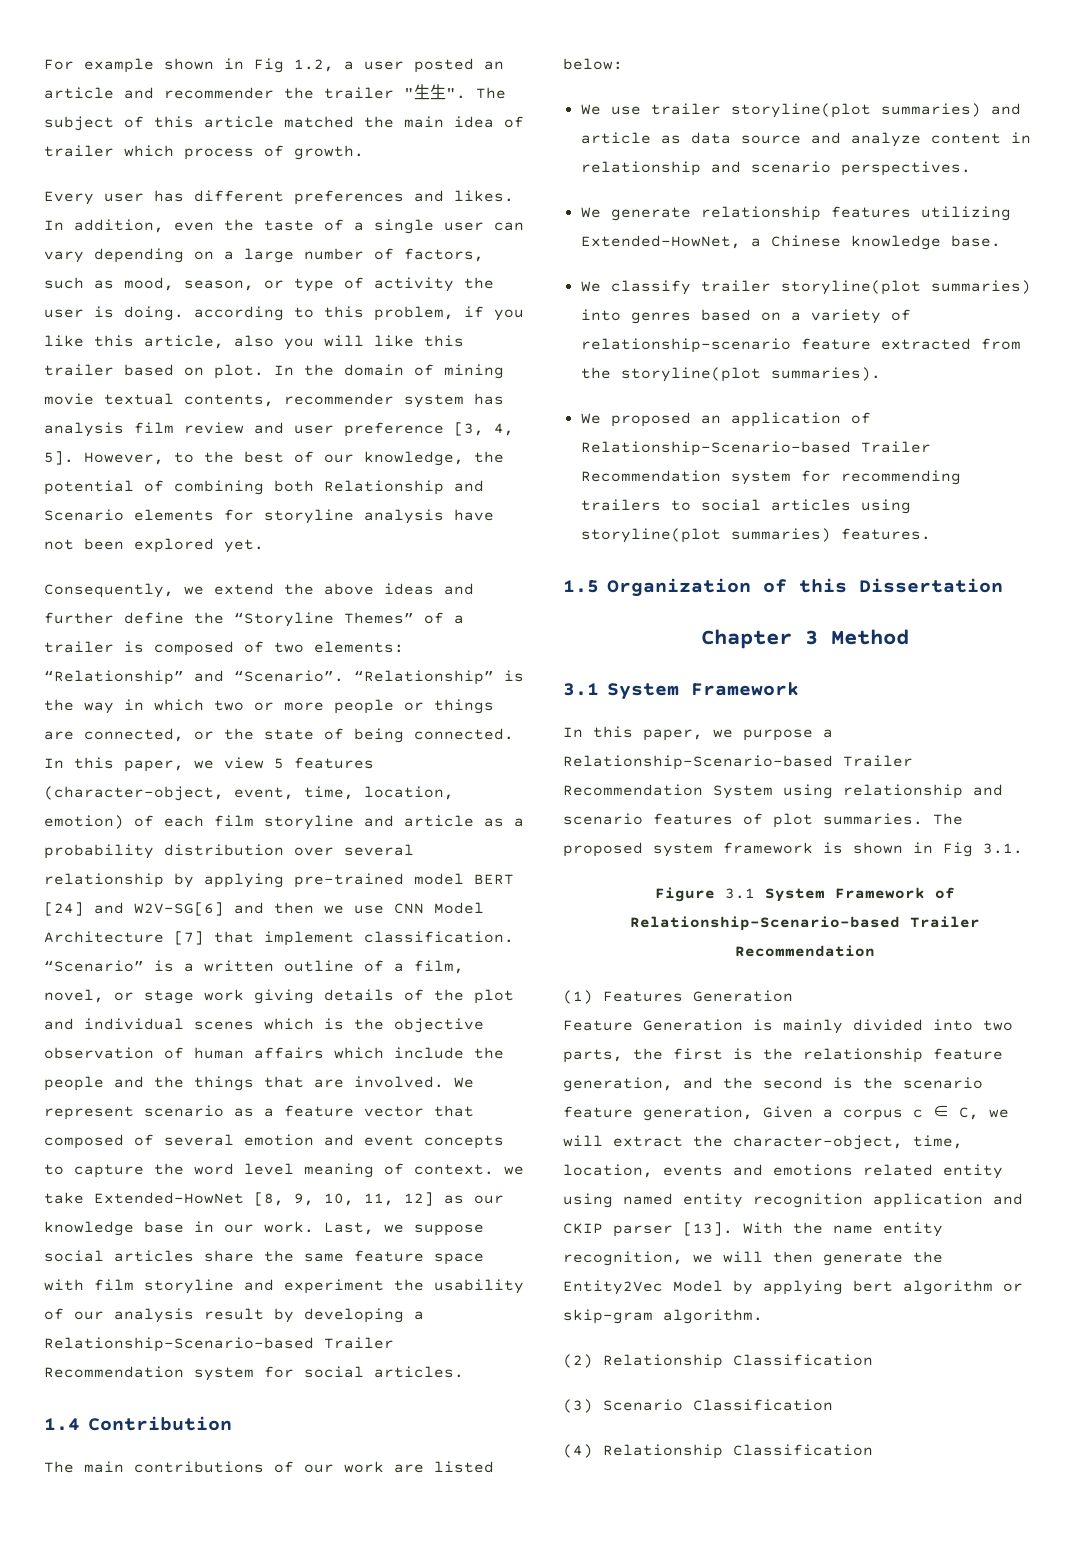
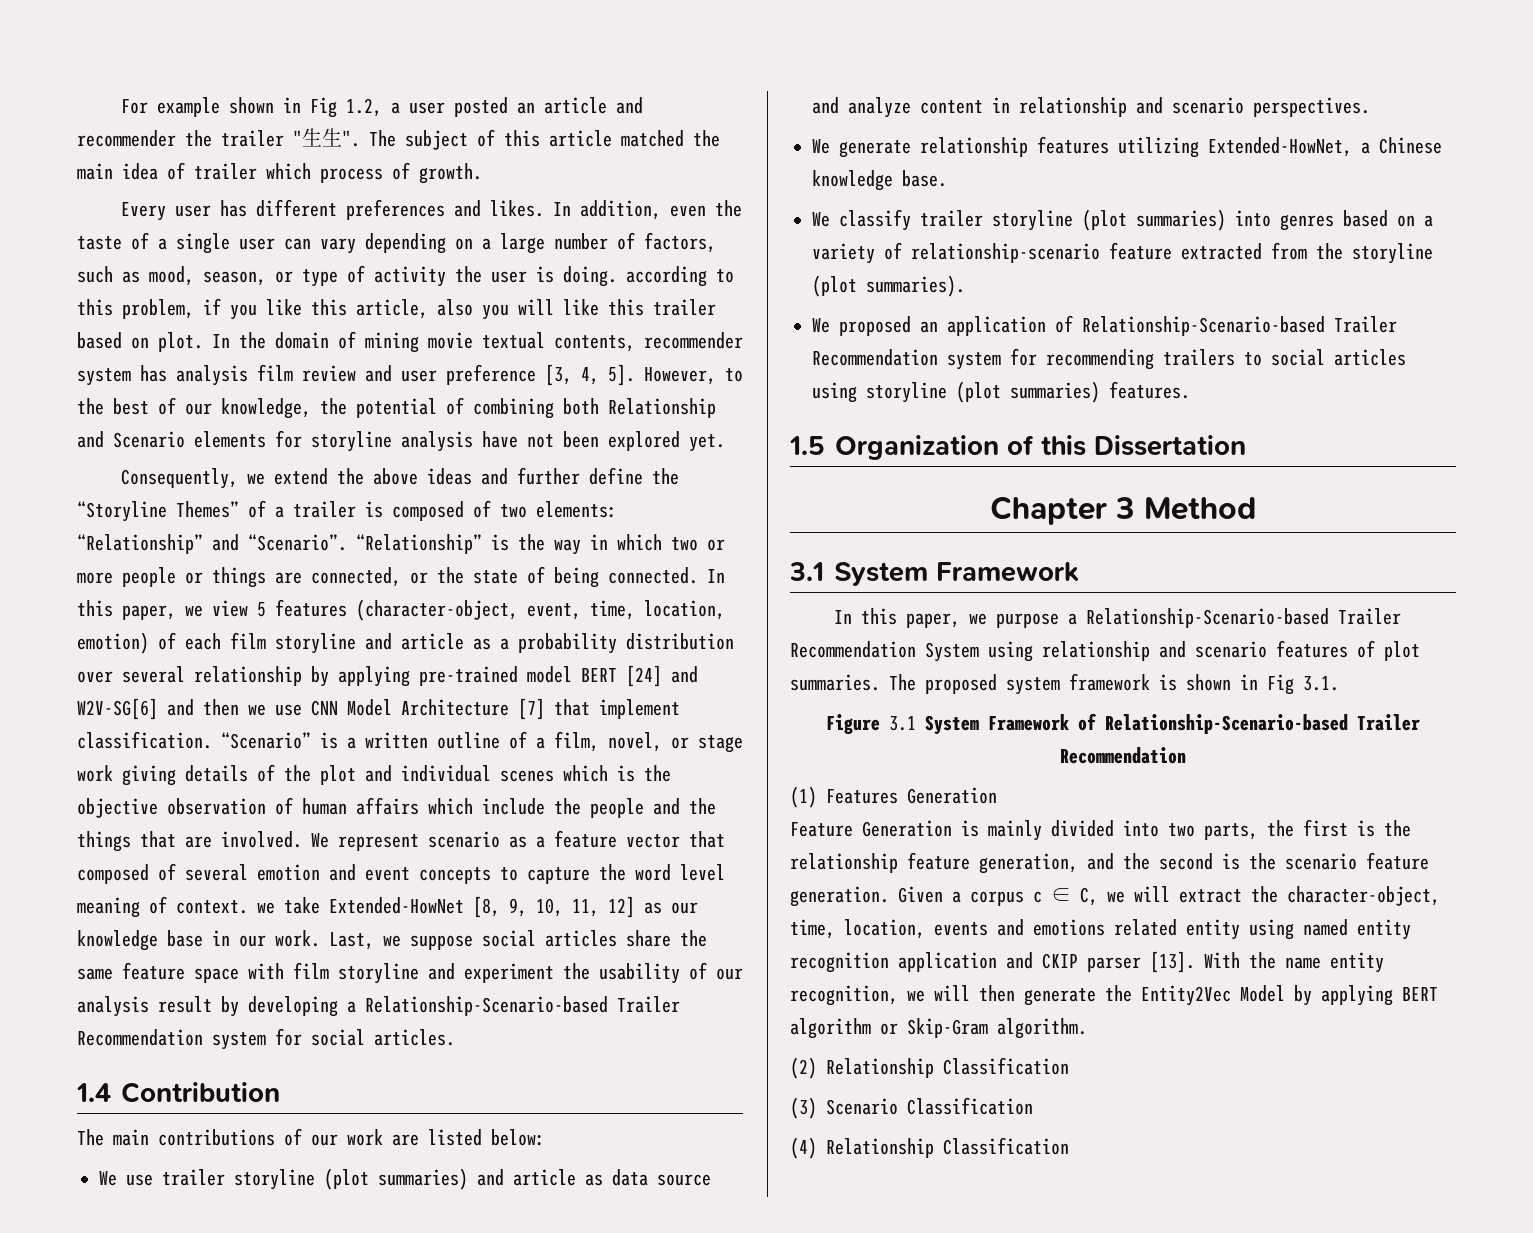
- We use trailer storyline(plot summaries) and article as data source and analyze content in relationship and scenario perspectives.
+ We use trailer storyline (plot summaries) and article as data source and analyze content in relationship and scenario perspectives.
- We classify trailer storyline(plot summaries) into genres based on a variety of relationship-scenario feature extracted from the storyline(plot summaries).
+ We classify trailer storyline (plot summaries) into genres based on a variety of relationship-scenario feature extracted from the storyline (plot summaries).
- We proposed an application of Relationship-Scenario-based Trailer Recommendation system for recommending trailers to social articles using storyline(plot summaries) features.
+ We proposed an application of Relationship-Scenario-based Trailer Recommendation system for recommending trailers to social articles using storyline (plot summaries) features.
- Feature Generation is mainly divided into two parts, the first is the relationship feature generation, and the second is the scenario feature generation, Given a corpus c ∈ C, we will extract the character-object, time, location, events and emotions related entity using named entity recognition application and CKIP parser [13].
+ Feature Generation is mainly divided into two parts, the first is the relationship feature generation, and the second is the scenario feature generation. Given a corpus c ∈ C, we will extract the character-object, time, location, events and emotions related entity using named entity recognition application and CKIP parser [13].
- With the name entity recognition, we will then generate the Entity2Vec Model by applying bert algorithm or skip-gram algorithm.
+ With the name entity recognition, we will then generate the Entity2Vec Model by applying BERT algorithm or Skip-Gram algorithm.

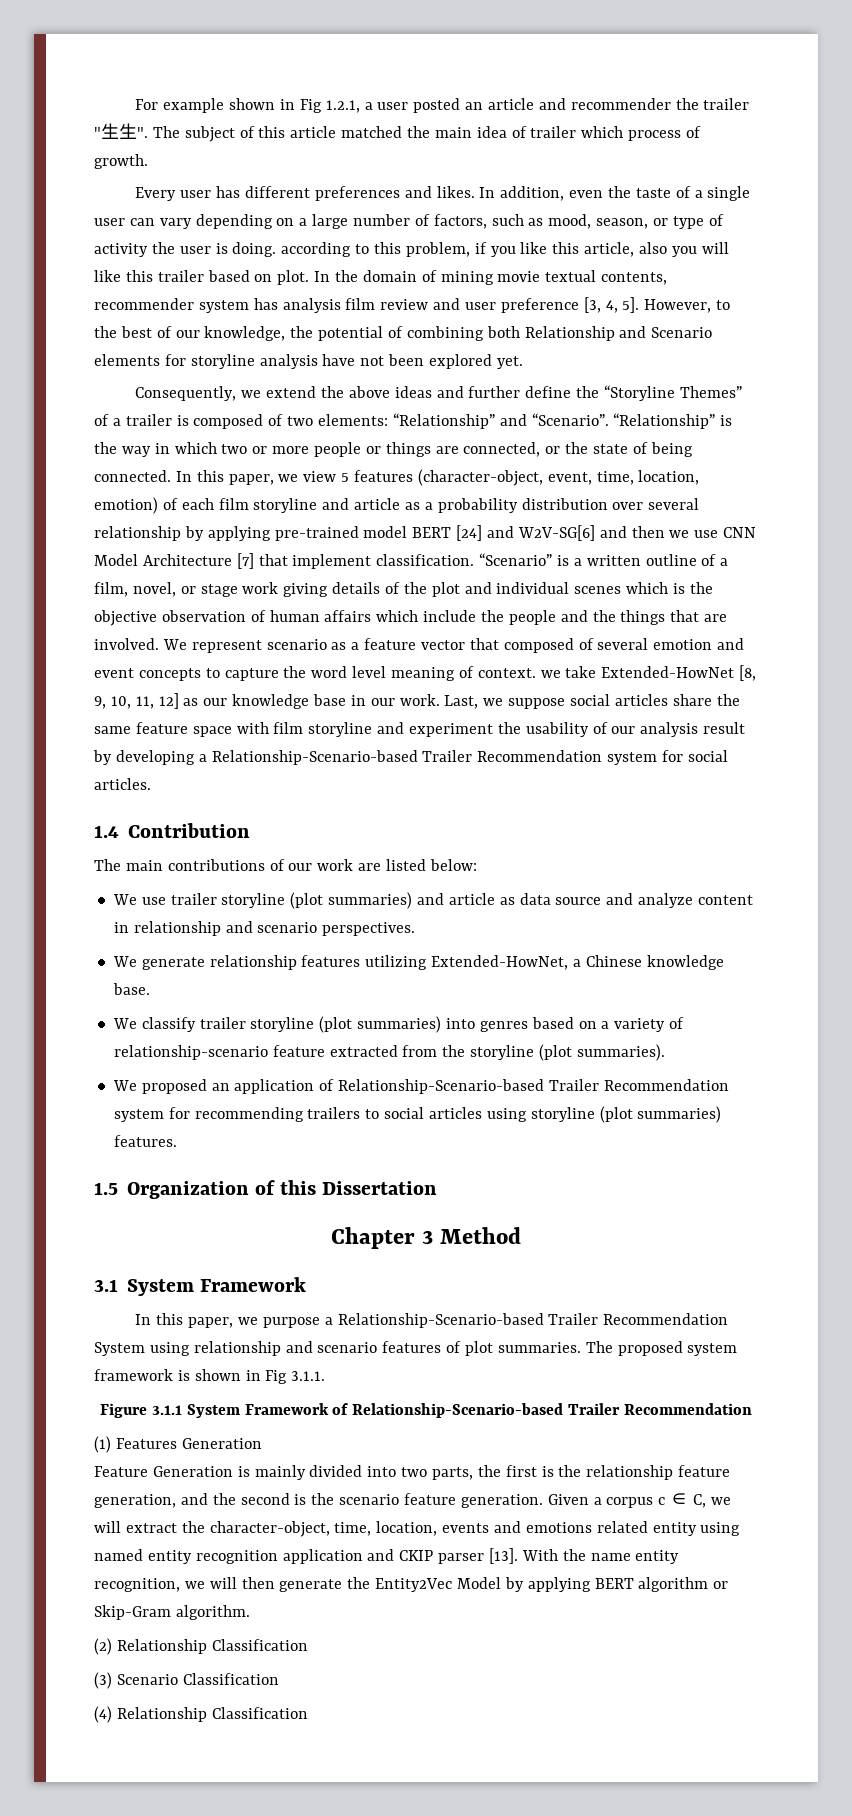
- For example shown in Fig 1.2, a user posted an article and recommender the trailer "生生".
+ For example shown in Fig 1.2.1, a user posted an article and recommender the trailer "生生".
- The proposed system framework is shown in Fig 3.1.
+ The proposed system framework is shown in Fig 3.1.1.
- Figure 3.1 System Framework of Relationship-Scenario-based Trailer Recommendation
+ Figure 3.1.1 System Framework of Relationship-Scenario-based Trailer Recommendation

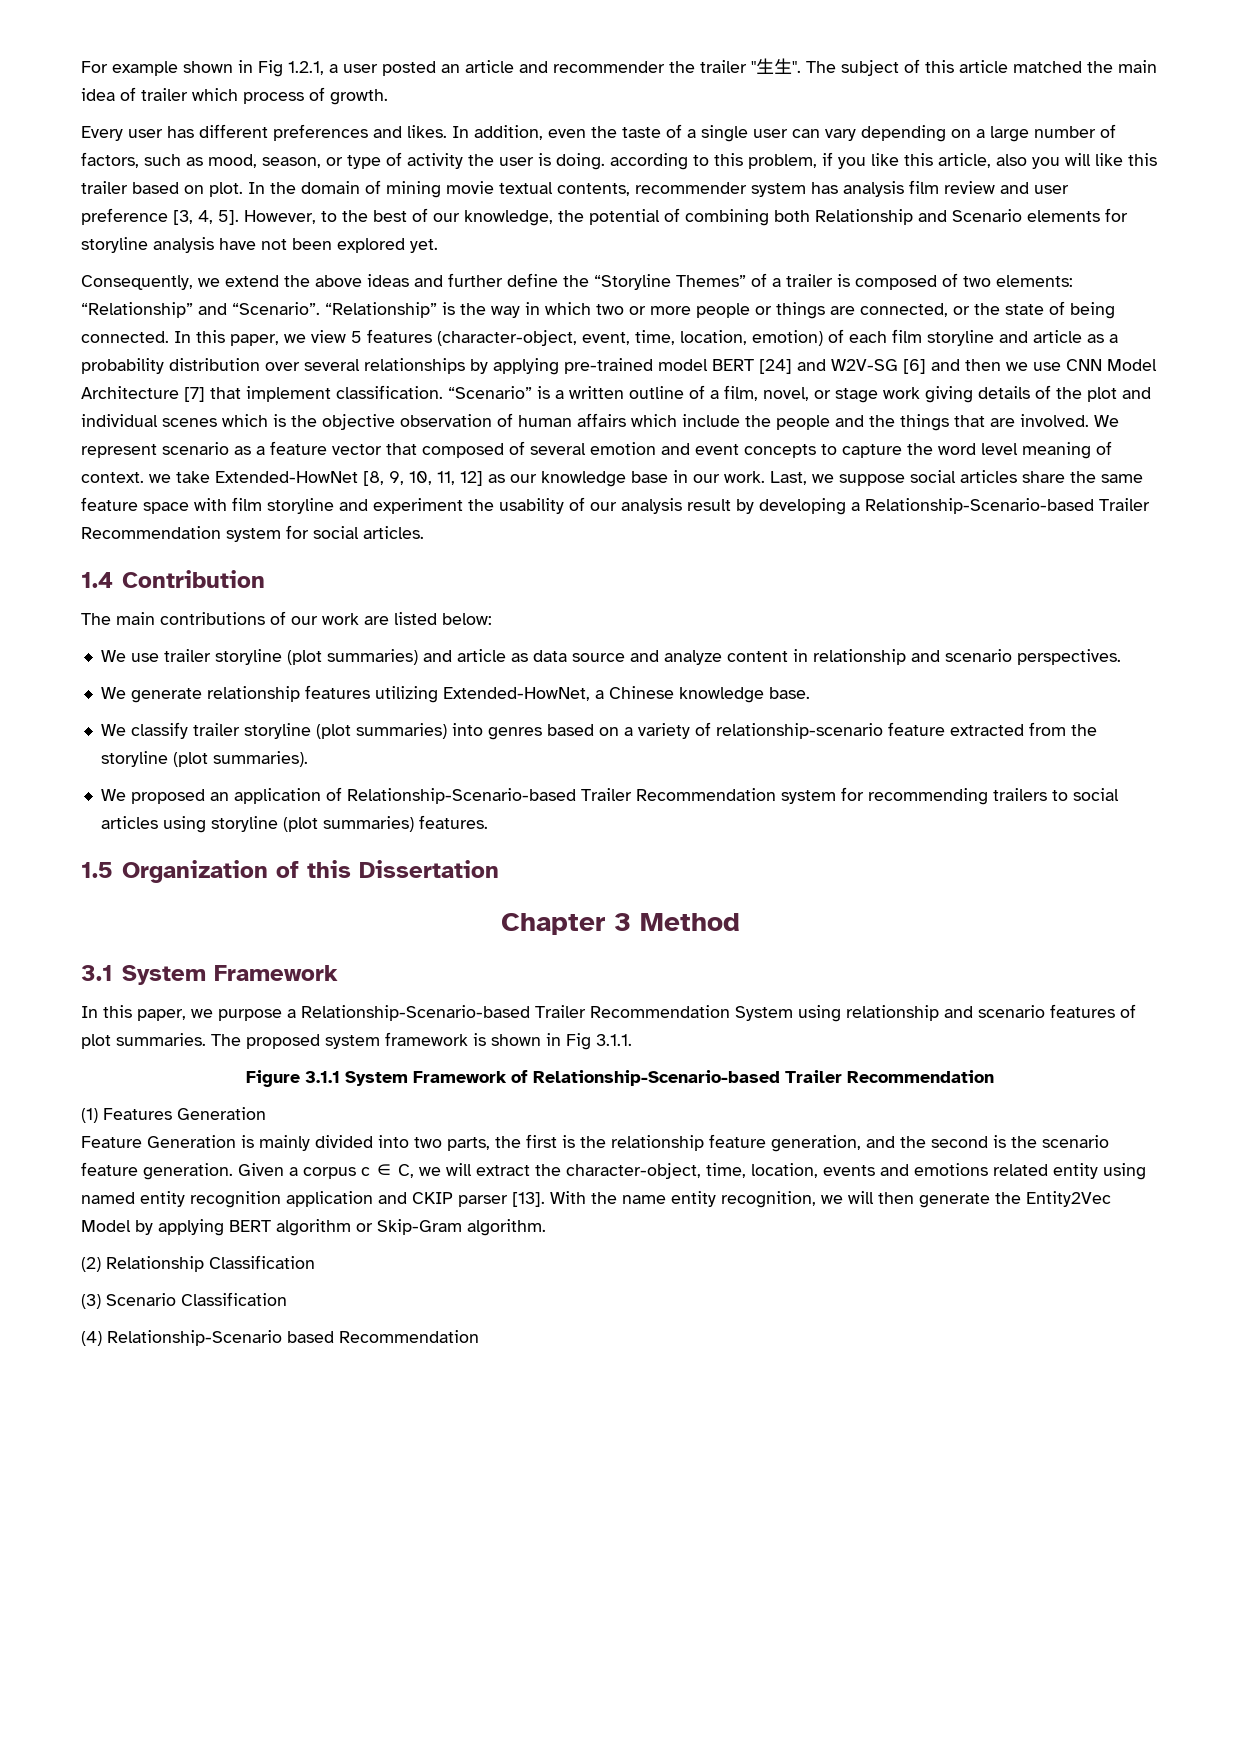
- In this paper, we view 5 features (character-object, event, time, location, emotion) of each film storyline and article as a probability distribution over several relationship by applying pre-trained model BERT [24] and W2V-SG[6] and then we use CNN Model Architecture [7] that implement classification.
+ In this paper, we view 5 features (character-object, event, time, location, emotion) of each film storyline and article as a probability distribution over several relationships by applying pre-trained model BERT [24] and W2V-SG [6] and then we use CNN Model Architecture [7] that implement classification.
- (4) Relationship Classification
+ (4) Relationship-Scenario based Recommendation

